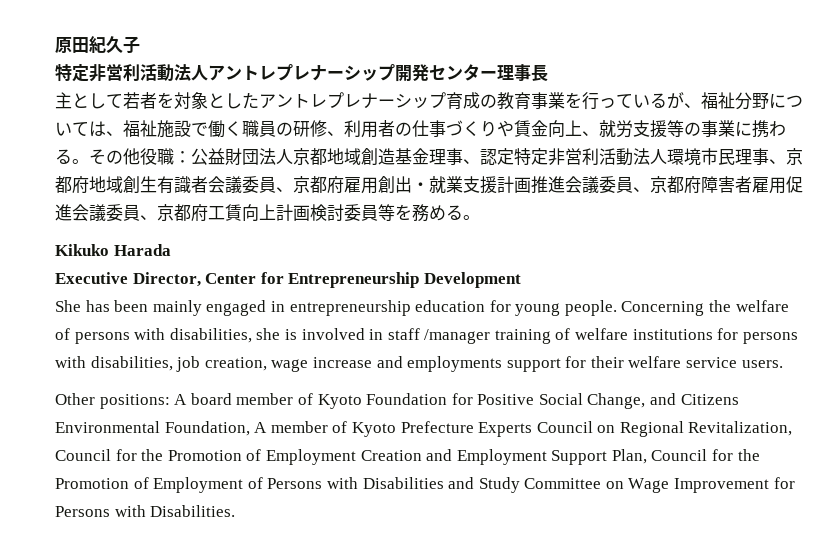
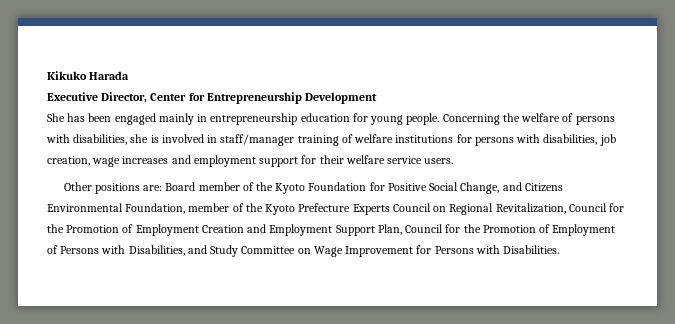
- 原田紀久子
- 特定非営利活動法人アントレプレナーシップ開発センター理事長
- 主として若者を対象としたアントレプレナーシップ育成の教育事業を行っているが、福祉分野については、福祉施設で働く職員の研修、利用者の仕事づくりや賃金向上、就労支援等の事業に携わる。その他役職：公益財団法人京都地域創造基金理事、認定特定非営利活動法人環境市民理事、京都府地域創生有識者会議委員、京都府雇用創出・就業支援計画推進会議委員、京都府障害者雇用促進会議委員、京都府工賃向上計画検討委員等を務める。
- She has been mainly engaged in entrepreneurship education for young people.
+ She has been engaged mainly in entrepreneurship education for young people.
- Concerning the welfare of persons with disabilities, she is involved in staff /manager training of welfare institutions for persons with disabilities, job creation, wage increase and employments support for their welfare service users.
+ Concerning the welfare of persons with disabilities, she is involved in staff/manager training of welfare institutions for persons with disabilities, job creation, wage increases and employment support for their welfare service users.
- Other positions: A board member of Kyoto Foundation for Positive Social Change, and Citizens Environmental Foundation, A member of Kyoto Prefecture Experts Council on Regional Revitalization, Council for the Promotion of Employment Creation and Employment Support Plan, Council for the Promotion of Employment of Persons with Disabilities and Study Committee on Wage Improvement for Persons with Disabilities.
+ Other positions are: Board member of the Kyoto Foundation for Positive Social Change, and Citizens Environmental Foundation, member of the Kyoto Prefecture Experts Council on Regional Revitalization, Council for the Promotion of Employment Creation and Employment Support Plan, Council for the Promotion of Employment of Persons with Disabilities, and Study Committee on Wage Improvement for Persons with Disabilities.

